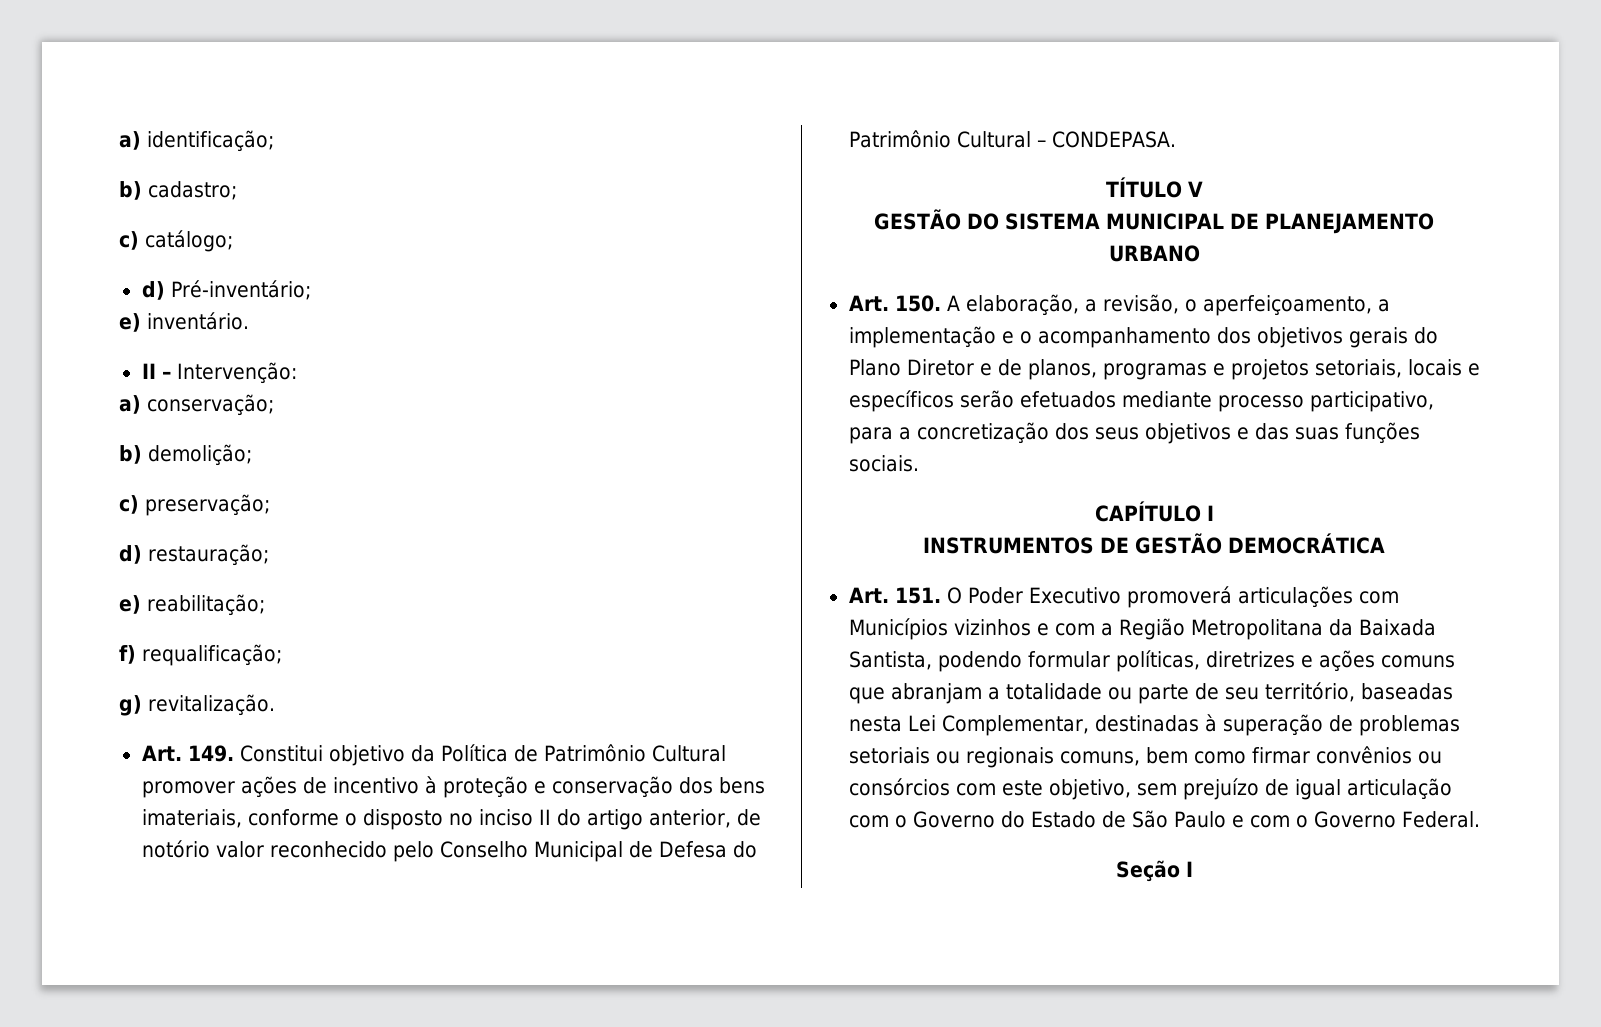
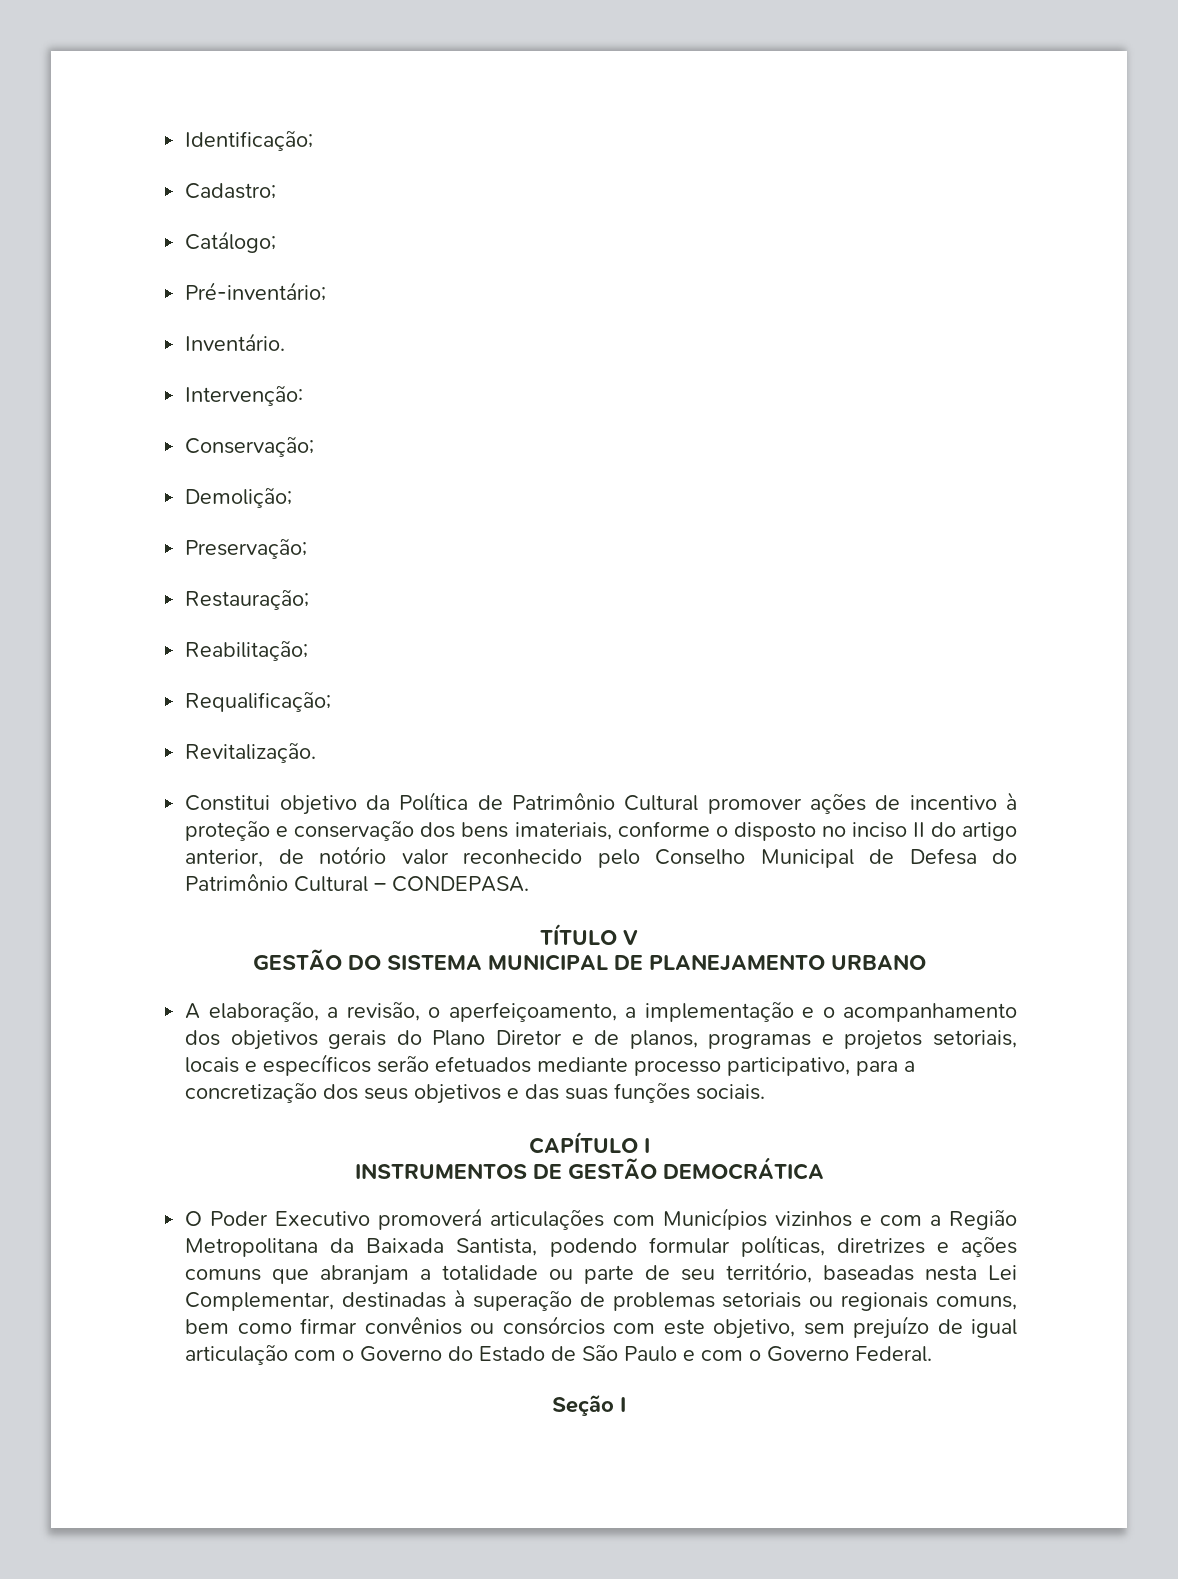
- a) identificação;
- b) cadastro;
- c) catálogo;
- d) Pré-inventário;
- e) inventário.
- II – Intervenção:
- a) conservação;
- b) demolição;
- c) preservação;
- d) restauração;
- e) reabilitação;
- f) requalificação;
- g) revitalização.
- Art. 149. Constitui objetivo da Política de Patrimônio Cultural promover ações de incentivo à proteção e conservação dos bens imateriais, conforme o disposto no inciso II do artigo anterior, de notório valor reconhecido pelo Conselho Municipal de Defesa do Patrimônio Cultural – CONDEPASA.
+ Identificação;
+ Cadastro;
+ Catálogo;
+ Pré-inventário;
+ Inventário.
+ Intervenção:
+ Conservação;
+ Demolição;
+ Preservação;
+ Restauração;
+ Reabilitação;
+ Requalificação;
+ Revitalização.
+ Constitui objetivo da Política de Patrimônio Cultural promover ações de incentivo à proteção e conservação dos bens imateriais, conforme o disposto no inciso II do artigo anterior, de notório valor reconhecido pelo Conselho Municipal de Defesa do Patrimônio Cultural – CONDEPASA.
- Art. 150. A elaboração, a revisão, o aperfeiçoamento, a implementação e o acompanhamento dos objetivos gerais do Plano Diretor e de planos, programas e projetos setoriais, locais e específicos serão efetuados mediante processo participativo, para a concretização dos seus objetivos e das suas funções sociais.
+ A elaboração, a revisão, o aperfeiçoamento, a implementação e o acompanhamento dos objetivos gerais do Plano Diretor e de planos, programas e projetos setoriais, locais e específicos serão efetuados mediante processo participativo, para a concretização dos seus objetivos e das suas funções sociais.
- Art. 151. O Poder Executivo promoverá articulações com Municípios vizinhos e com a Região Metropolitana da Baixada Santista, podendo formular políticas, diretrizes e ações comuns que abranjam a totalidade ou parte de seu território, baseadas nesta Lei Complementar, destinadas à superação de problemas setoriais ou regionais comuns, bem como firmar convênios ou consórcios com este objetivo, sem prejuízo de igual articulação com o Governo do Estado de São Paulo e com o Governo Federal.
+ O Poder Executivo promoverá articulações com Municípios vizinhos e com a Região Metropolitana da Baixada Santista, podendo formular políticas, diretrizes e ações comuns que abranjam a totalidade ou parte de seu território, baseadas nesta Lei Complementar, destinadas à superação de problemas setoriais ou regionais comuns, bem como firmar convênios ou consórcios com este objetivo, sem prejuízo de igual articulação com o Governo do Estado de São Paulo e com o Governo Federal.

